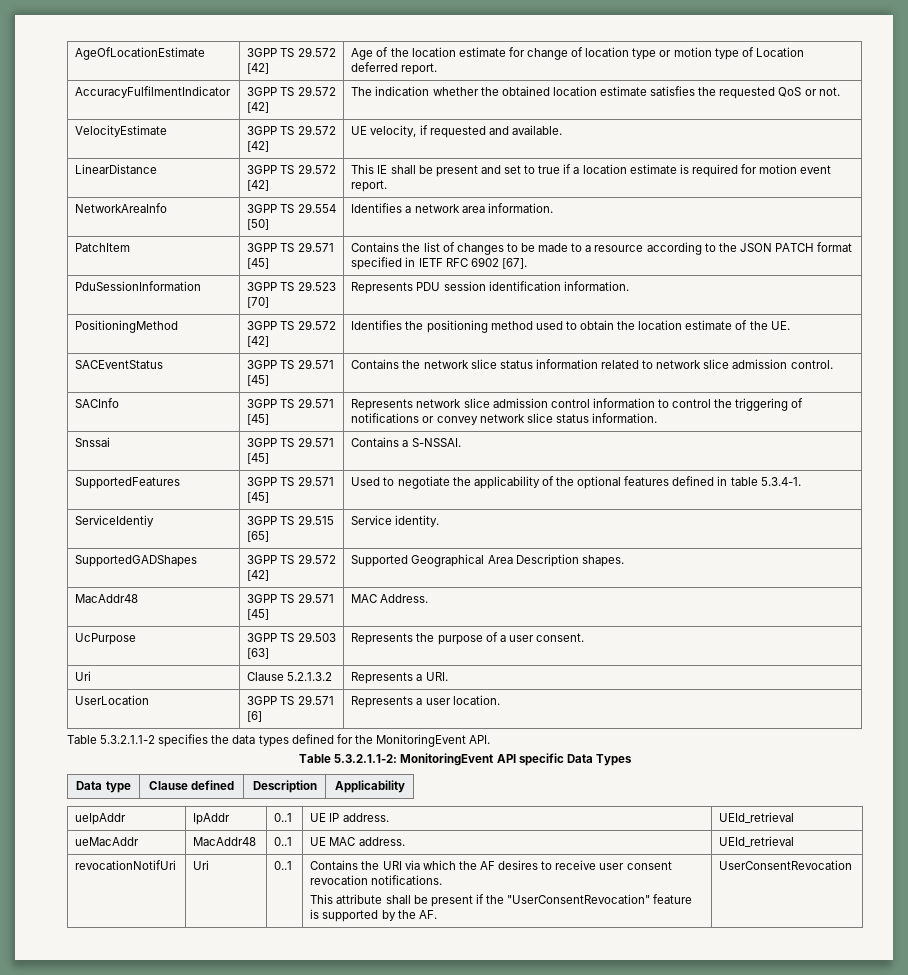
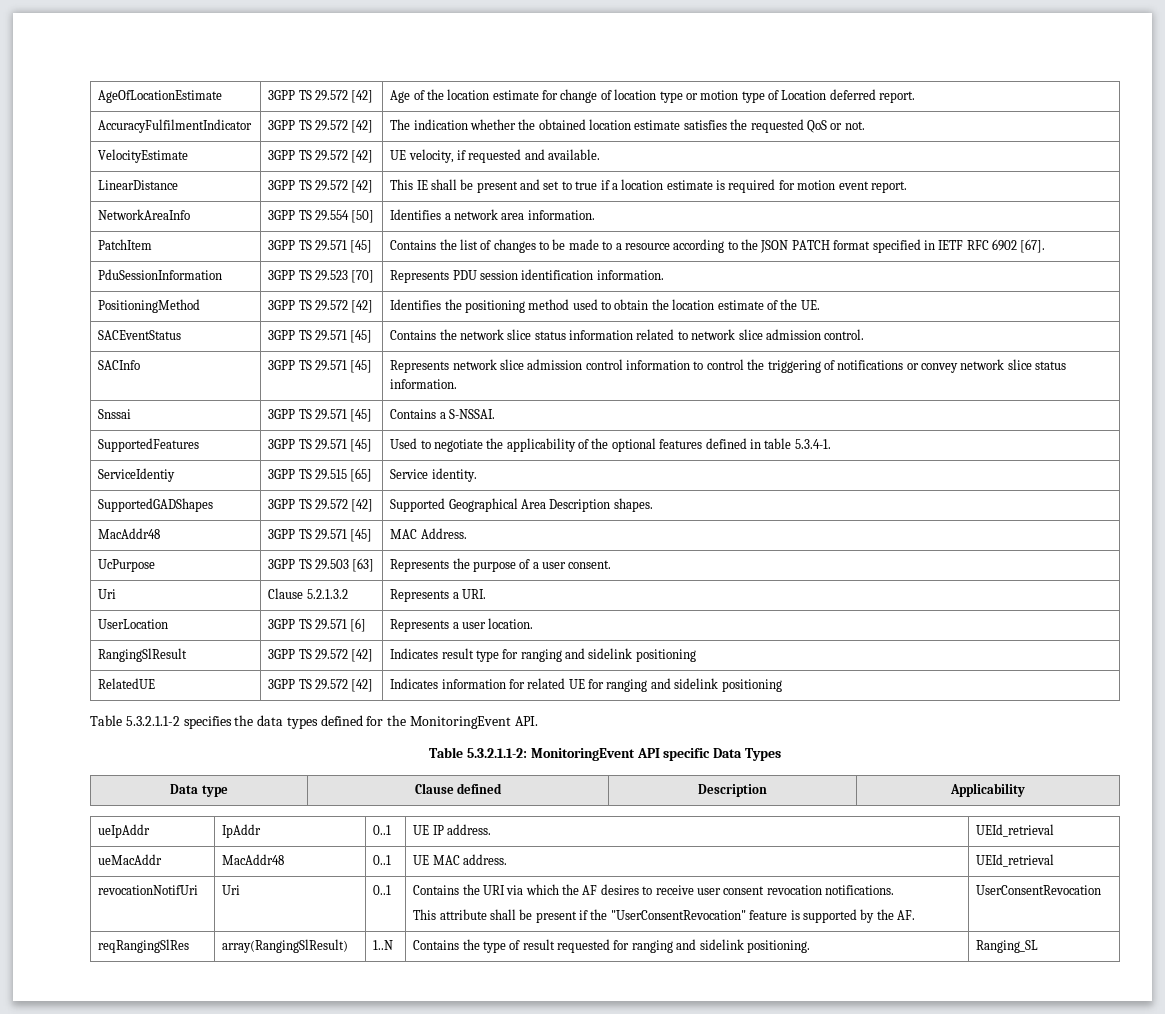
+ RangingSlResult | 3GPP TS 29.572 [42] | Indicates result type for ranging and sidelink positioning
+ RelatedUE | 3GPP TS 29.572 [42] | Indicates information for related UE for ranging and sidelink positioning
+ reqRangingSlRes | array(RangingSlResult) | 1..N | Contains the type of result requested for ranging and sidelink positioning. | Ranging_SL

